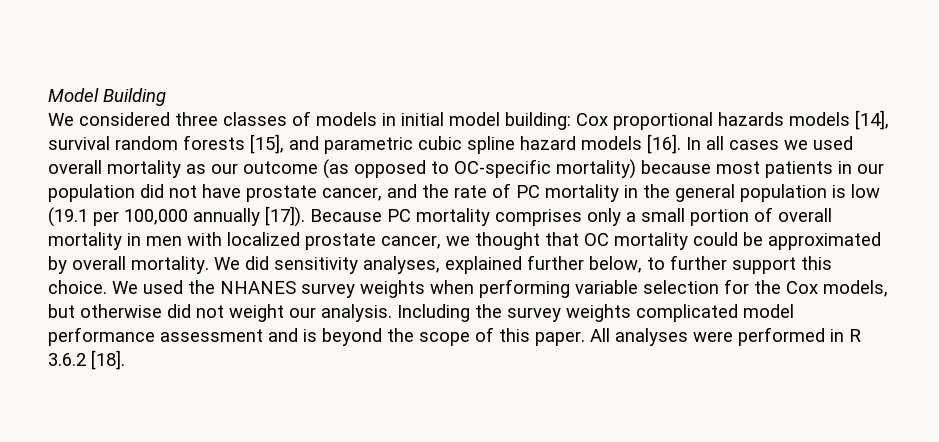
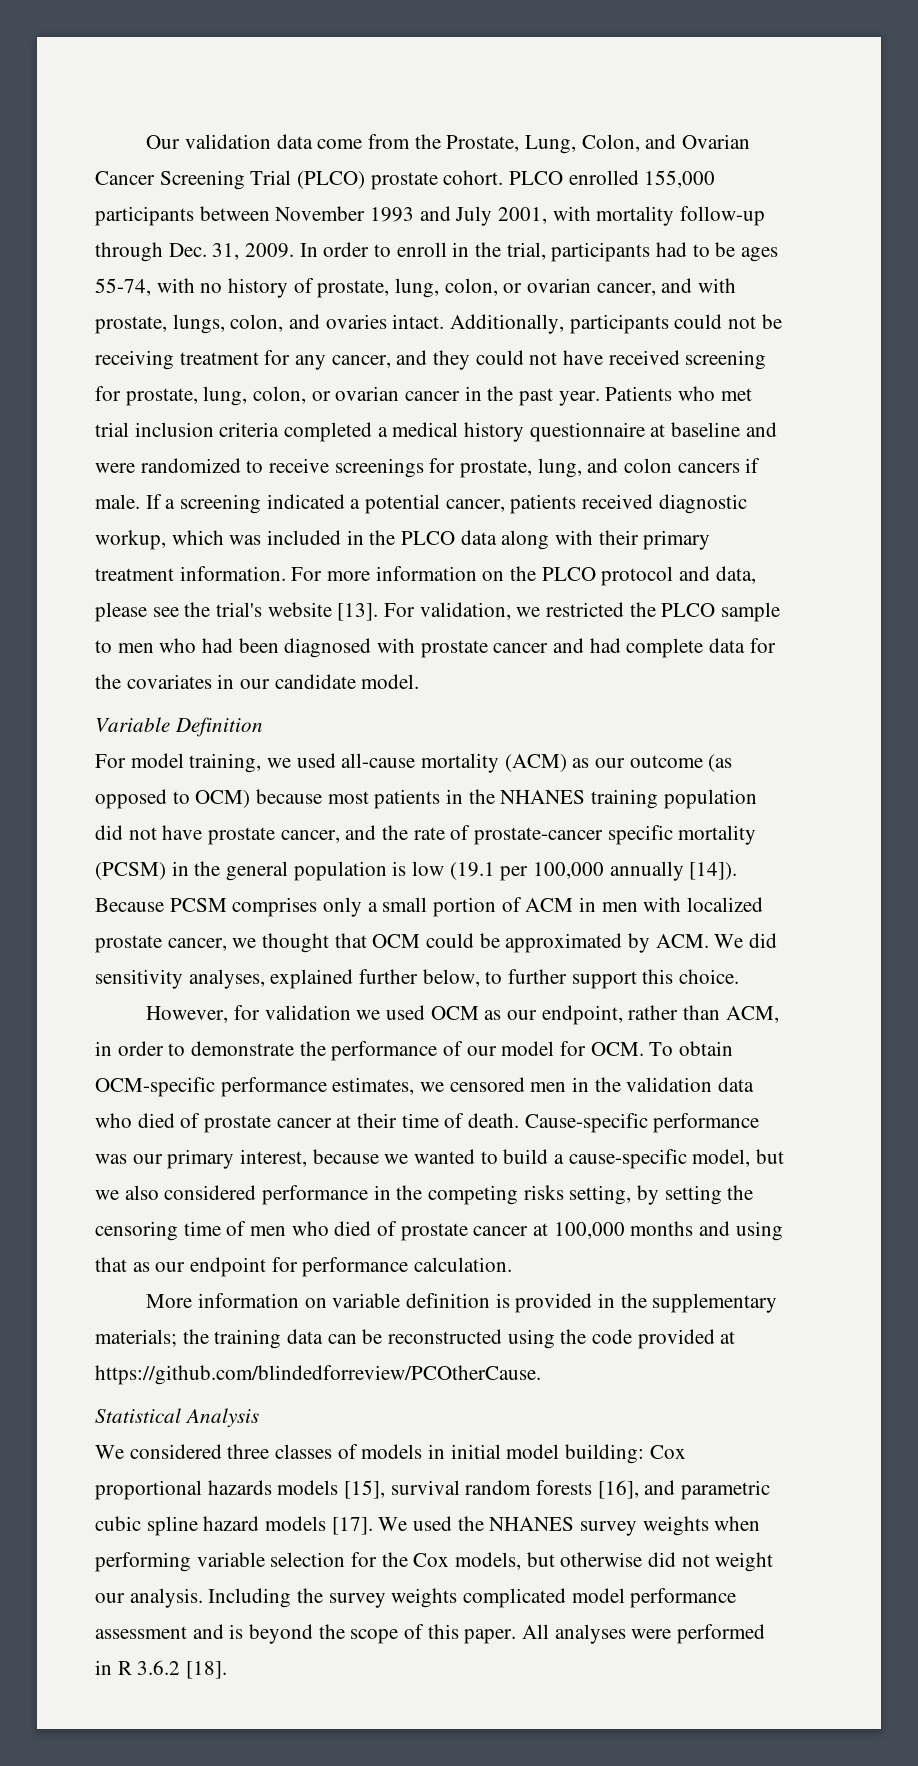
- Model Building
+ Our validation data come from the Prostate, Lung, Colon, and Ovarian Cancer Screening Trial (PLCO) prostate cohort. PLCO enrolled 155,000 participants between November 1993 and July 2001, with mortality follow-up through Dec. 31, 2009. In order to enroll in the trial, participants had to be ages 55-74, with no history of prostate, lung, colon, or ovarian cancer, and with prostate, lungs, colon, and ovaries intact. Additionally, participants could not be receiving treatment for any cancer, and they could not have received screening for prostate, lung, colon, or ovarian cancer in the past year. Patients who met trial inclusion criteria completed a medical history questionnaire at baseline and were randomized to receive screenings for prostate, lung, and colon cancers if male. If a screening indicated a potential cancer, patients received diagnostic workup, which was included in the PLCO data along with their primary treatment information. For more information on the PLCO protocol and data, please see the trial's website [13]. For validation, we restricted the PLCO sample to men who had been diagnosed with prostate cancer and had complete data for the covariates in our candidate model.
+ Variable Definition
+ For model training, we used all-cause mortality (ACM) as our outcome (as opposed to OCM) because most patients in the NHANES training population did not have prostate cancer, and the rate of prostate-cancer specific mortality (PCSM) in the general population is low (19.1 per 100,000 annually [14]). Because PCSM comprises only a small portion of ACM in men with localized prostate cancer, we thought that OCM could be approximated by ACM. We did sensitivity analyses, explained further below, to further support this choice.
+ However, for validation we used OCM as our endpoint, rather than ACM, in order to demonstrate the performance of our model for OCM. To obtain OCM-specific performance estimates, we censored men in the validation data who died of prostate cancer at their time of death. Cause-specific performance was our primary interest, because we wanted to build a cause-specific model, but we also considered performance in the competing risks setting, by setting the censoring time of men who died of prostate cancer at 100,000 months and using that as our endpoint for performance calculation.
+ More information on variable definition is provided in the supplementary materials; the training data can be reconstructed using the code provided at https://github.com/blindedforreview/PCOtherCause.
+ Statistical Analysis
- We considered three classes of models in initial model building: Cox proportional hazards models [14], survival random forests [15], and parametric cubic spline hazard models [16]. In all cases we used overall mortality as our outcome (as opposed to OC-specific mortality) because most patients in our population did not have prostate cancer, and the rate of PC mortality in the general population is low (19.1 per 100,000 annually [17]). Because PC mortality comprises only a small portion of overall mortality in men with localized prostate cancer, we thought that OC mortality could be approximated by overall mortality. We did sensitivity analyses, explained further below, to further support this choice.
+ We considered three classes of models in initial model building: Cox proportional hazards models [15], survival random forests [16], and parametric cubic spline hazard models [17].

